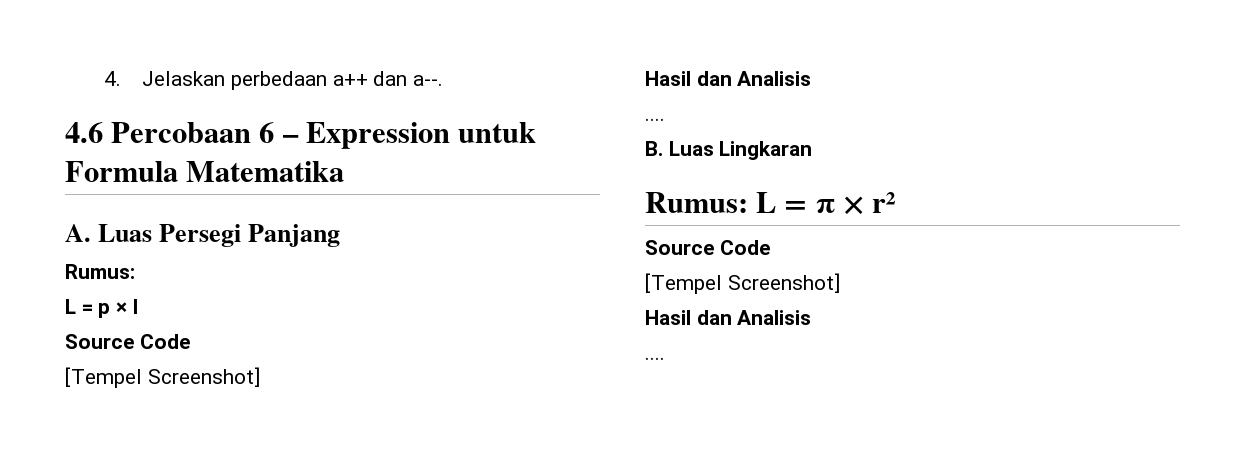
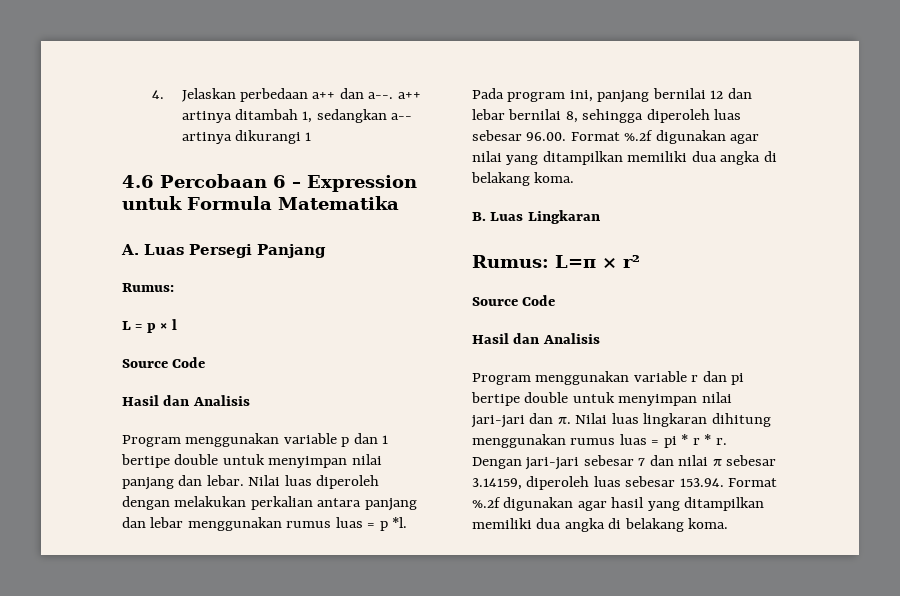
- 4. Jelaskan perbedaan a++ dan a--.
+ 4. Jelaskan perbedaan a++ dan a--. a++ artinya ditambah 1, sedangkan a-- artinya dikurangi 1
  L = p × l
  Source Code
- [Tempel Screenshot]
  Hasil dan Analisis
- ....
+ Program menggunakan variable p dan 1 bertipe double untuk menyimpan nilai panjang dan lebar. Nilai luas diperoleh dengan melakukan perkalian antara panjang dan lebar menggunakan rumus luas = p *l. Pada program ini, panjang bernilai 12 dan lebar bernilai 8, sehingga diperoleh luas sebesar 96.00. Format %.2f digunakan agar nilai yang ditampilkan memiliki dua angka di belakang koma.
- Rumus: L = π × r²
+ Rumus: L=π × r²
  Source Code
- [Tempel Screenshot]
  Hasil dan Analisis
- ....
+ Program menggunakan variable r dan pi bertipe double untuk menyimpan nilai jari-jari dan π. Nilai luas lingkaran dihitung menggunakan rumus luas = pi * r * r. Dengan jari-jari sebesar 7 dan nilai π sebesar 3.14159, diperoleh luas sebesar 153.94. Format %.2f digunakan agar hasil yang ditampilkan memiliki dua angka di belakang koma.

